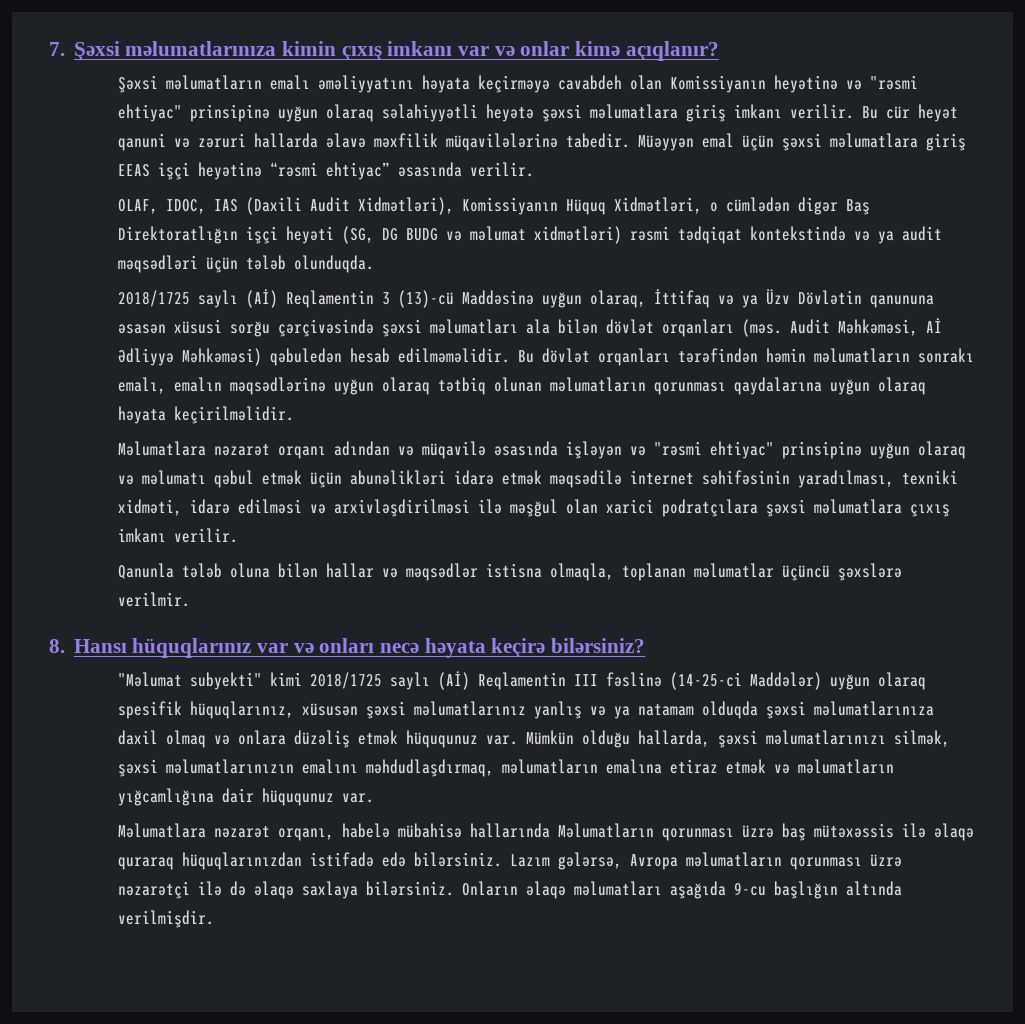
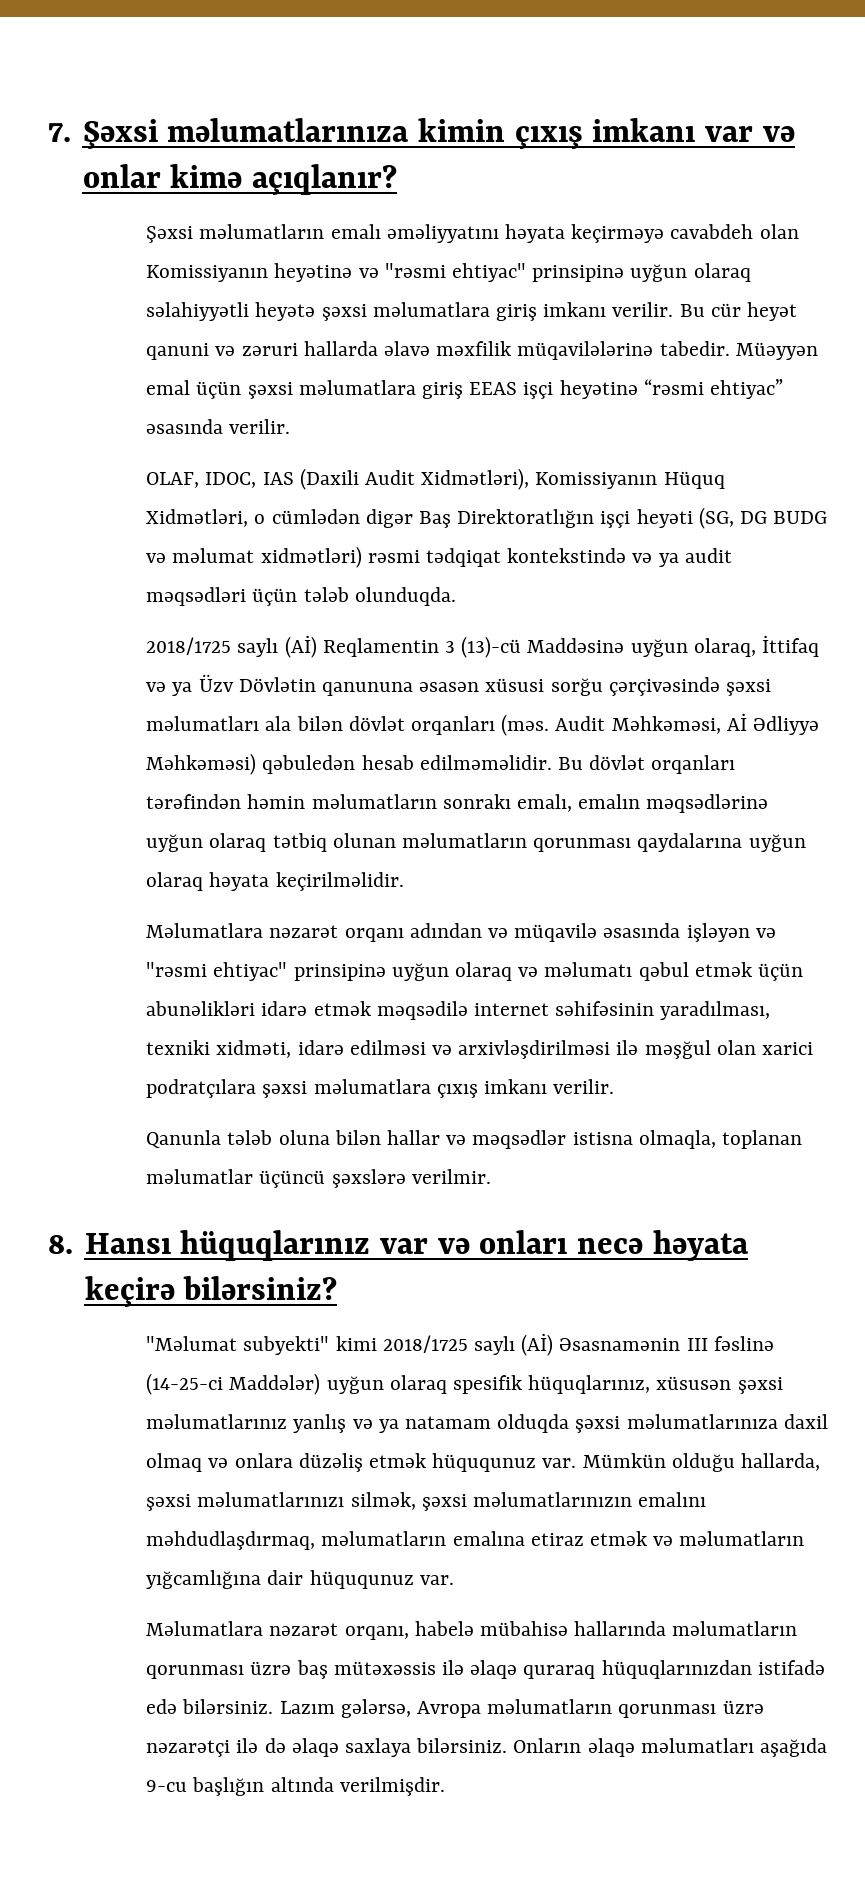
- "Məlumat subyekti" kimi 2018/1725 saylı (Aİ) Reqlamentin III fəslinə (14-25-ci Maddələr) uyğun olaraq spesifik hüquqlarınız, xüsusən şəxsi məlumatlarınız yanlış və ya natamam olduqda şəxsi məlumatlarınıza daxil olmaq və onlara düzəliş etmək hüququnuz var.
+ "Məlumat subyekti" kimi 2018/1725 saylı (Aİ) Əsasnamənin III fəslinə (14-25-ci Maddələr) uyğun olaraq spesifik hüquqlarınız, xüsusən şəxsi məlumatlarınız yanlış və ya natamam olduqda şəxsi məlumatlarınıza daxil olmaq və onlara düzəliş etmək hüququnuz var.
- Məlumatlara nəzarət orqanı, habelə mübahisə hallarında Məlumatların qorunması üzrə baş mütəxəssis ilə əlaqə quraraq hüquqlarınızdan istifadə edə bilərsiniz.
+ Məlumatlara nəzarət orqanı, habelə mübahisə hallarında məlumatların qorunması üzrə baş mütəxəssis ilə əlaqə quraraq hüquqlarınızdan istifadə edə bilərsiniz.

